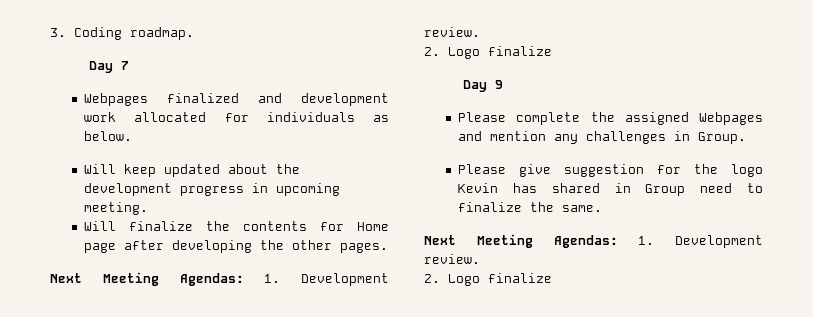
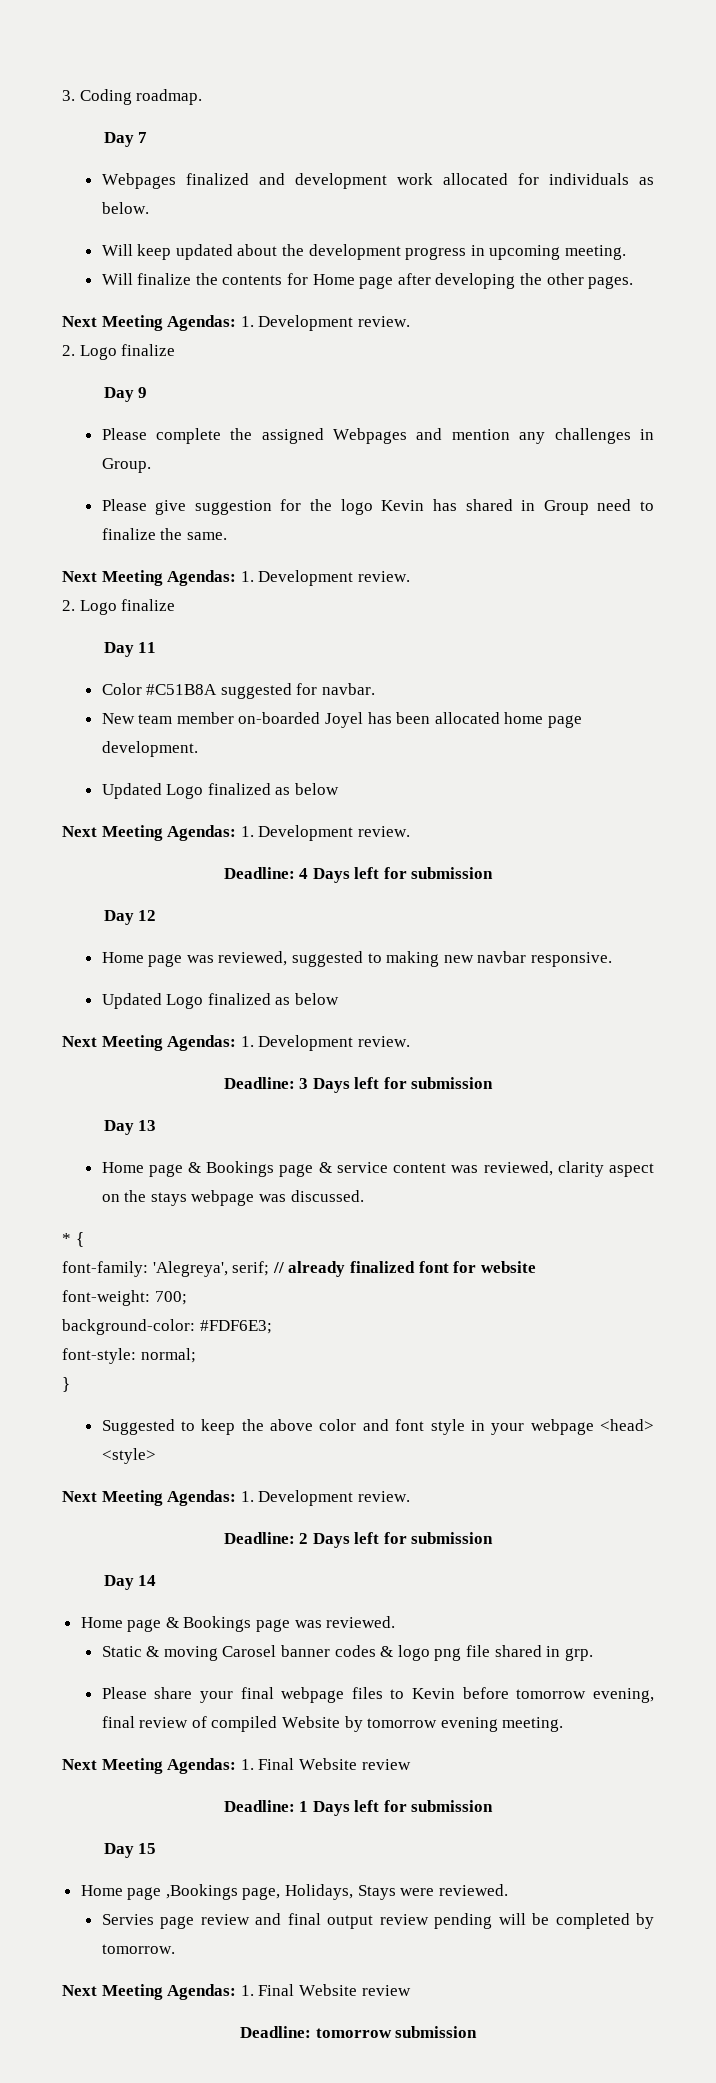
+ Day 11
+ Color #C51B8A suggested for navbar.
+ New team member on-boarded Joyel has been allocated home page development.
+ Updated Logo finalized as below
+ Next Meeting Agendas: 1. Development review.
+ Deadline: 4 Days left for submission
+ Day 12
+ Home page was reviewed, suggested to making new navbar responsive.
+ Updated Logo finalized as below
+ Next Meeting Agendas: 1. Development review.
+ Deadline: 3 Days left for submission
+ Day 13
+ Home page & Bookings page & service content was reviewed, clarity aspect on the stays webpage was discussed.
+ * {
+ font-family: 'Alegreya', serif; // already finalized font for website
+ font-weight: 700;
+ background-color: #FDF6E3;
+ font-style: normal;
+ }
+ Suggested to keep the above color and font style in your webpage <head> <style>
+ Next Meeting Agendas: 1. Development review.
+ Deadline: 2 Days left for submission
+ Day 14
+ Home page & Bookings page was reviewed.
+ Static & moving Carosel banner codes & logo png file shared in grp.
+ Please share your final webpage files to Kevin before tomorrow evening, final review of compiled Website by tomorrow evening meeting.
+ Next Meeting Agendas: 1. Final Website review
+ Deadline: 1 Days left for submission
+ Day 15
+ Home page ,Bookings page, Holidays, Stays were reviewed.
+ Servies page review and final output review pending will be completed by tomorrow.
+ Next Meeting Agendas: 1. Final Website review
+ Deadline: tomorrow submission

